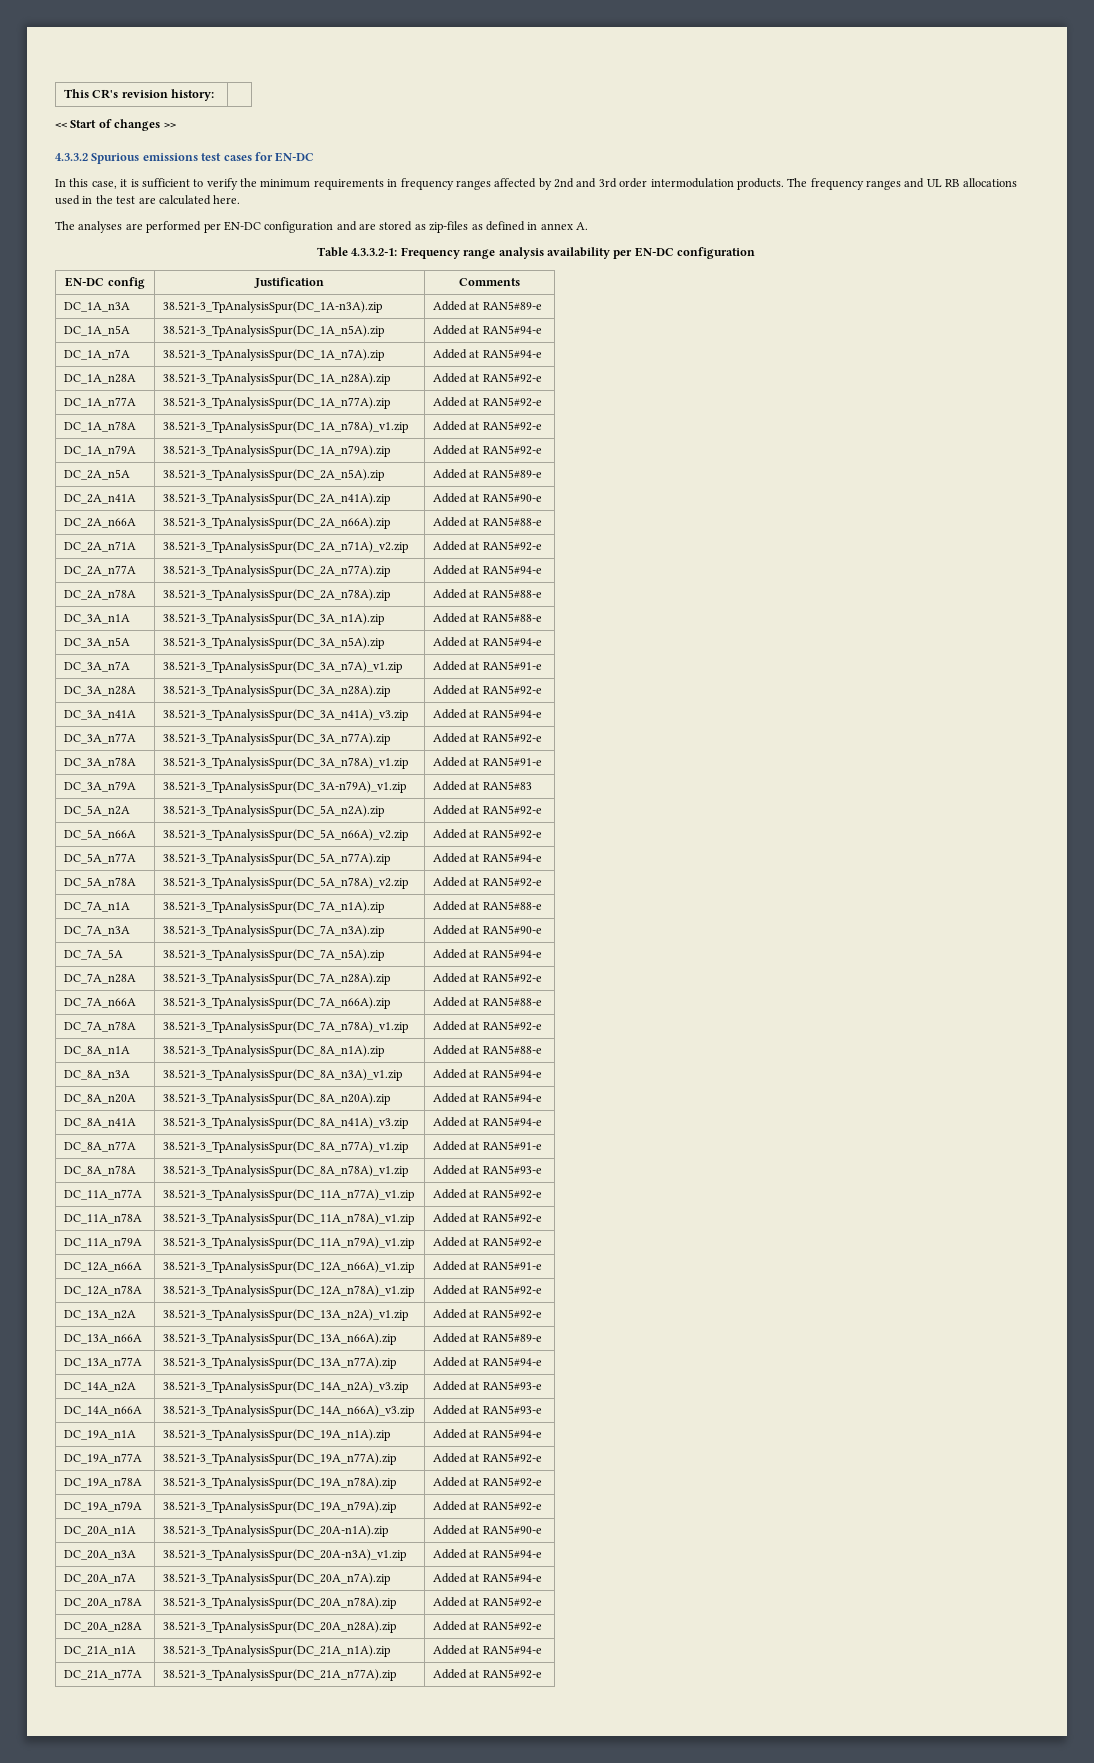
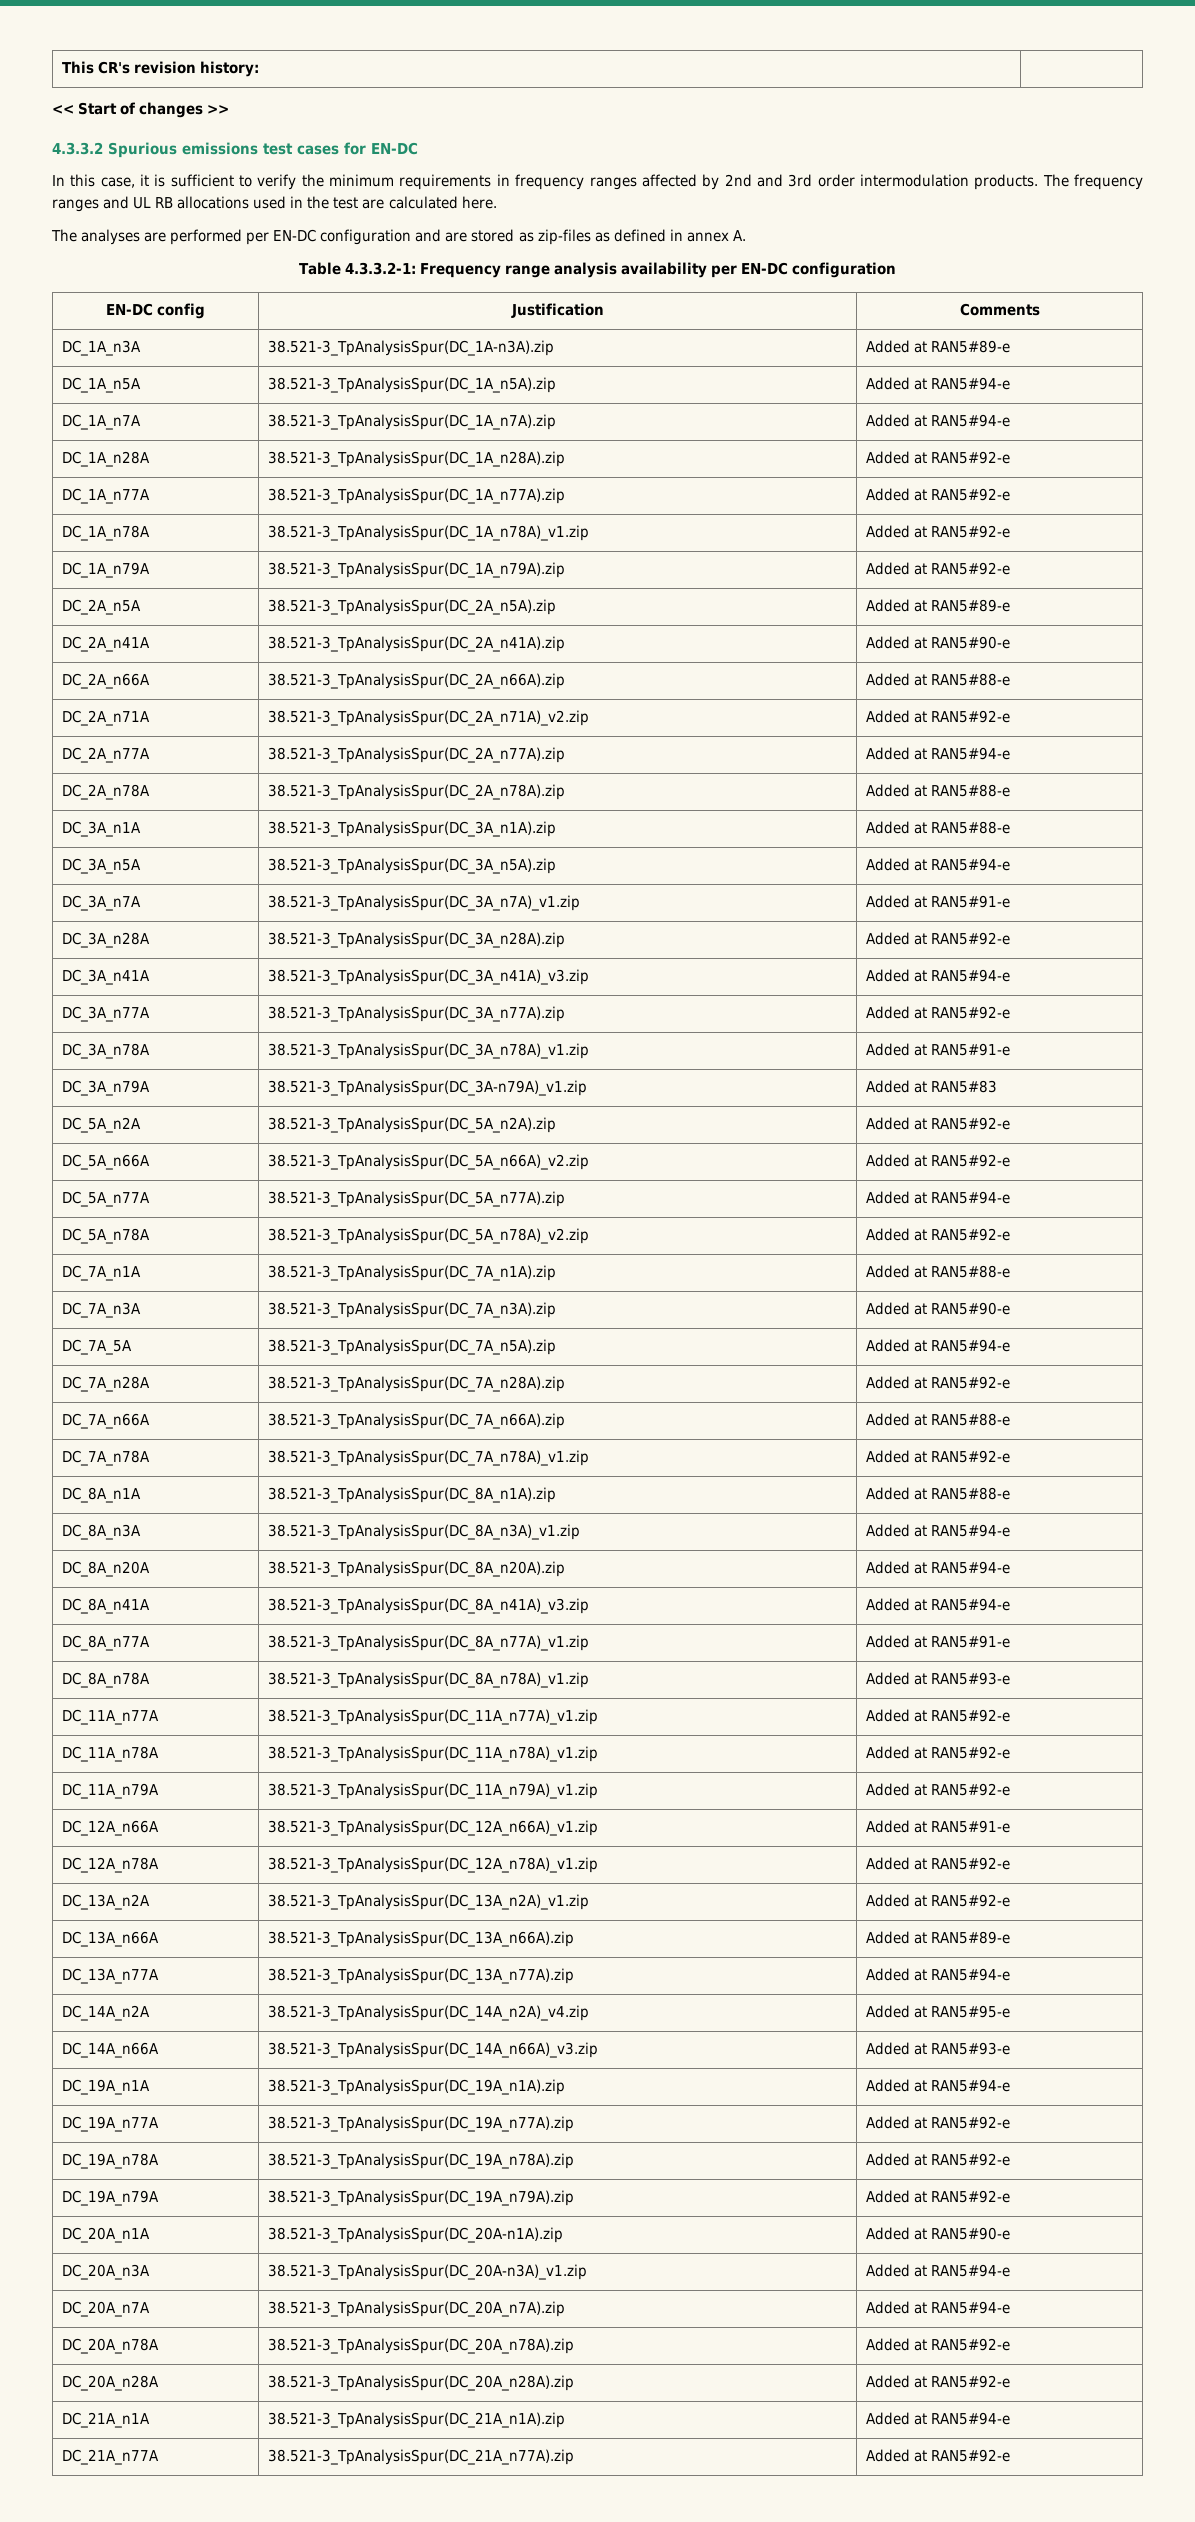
- DC_14A_n2A | 38.521-3_TpAnalysisSpur(DC_14A_n2A)_v3.zip | Added at RAN5#93-e
+ DC_14A_n2A | 38.521-3_TpAnalysisSpur(DC_14A_n2A)_v4.zip | Added at RAN5#95-e

